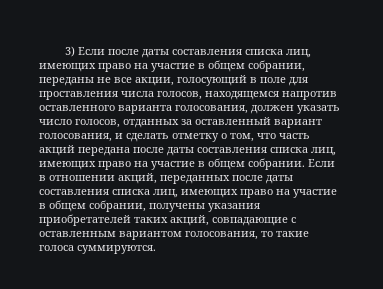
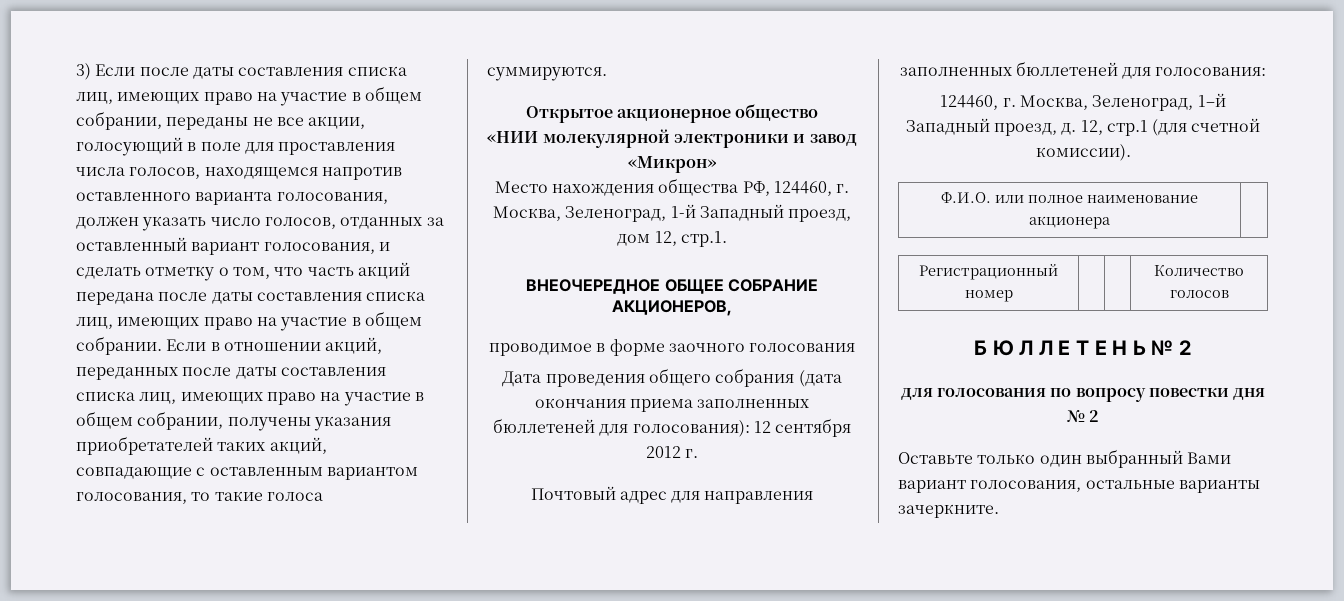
+ Открытое акционерное общество
+ «НИИ молекулярной электроники и завод «Микрон»
+ Место нахождения общества РФ, 124460, г. Москва, Зеленоград, 1-й Западный проезд, дом 12, стр.1.
+ ВНЕОЧЕРЕДНОЕ ОБЩЕЕ СОБРАНИЕ АКЦИОНЕРОВ,
+ проводимое в форме заочного голосования
+ Дата проведения общего собрания (дата окончания приема заполненных бюллетеней для голосования): 12 сентября 2012 г.
+ Почтовый адрес для направления заполненных бюллетеней для голосования:
+ 124460, г. Москва, Зеленоград, 1–й Западный проезд, д. 12, стр.1 (для счетной комиссии).
+ Ф.И.О. или полное наименование акционера |
+ Регистрационный номер | | | Количество голосов
+ Б Ю Л Л Е Т Е Н Ь № 2
+ для голосования по вопросу повестки дня № 2
+ Оставьте только один выбранный Вами вариант голосования, остальные варианты зачеркните.

